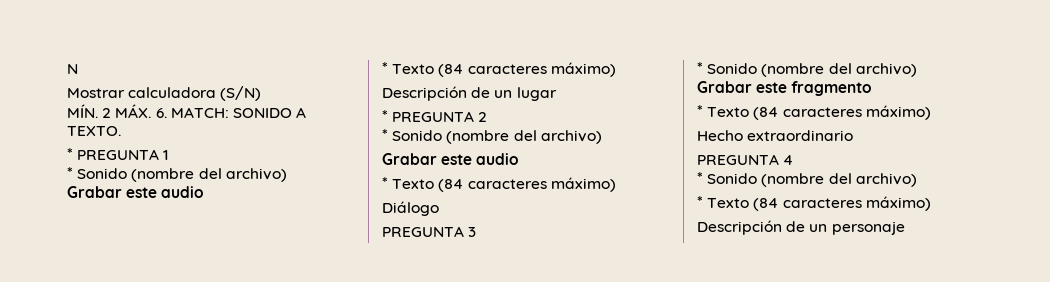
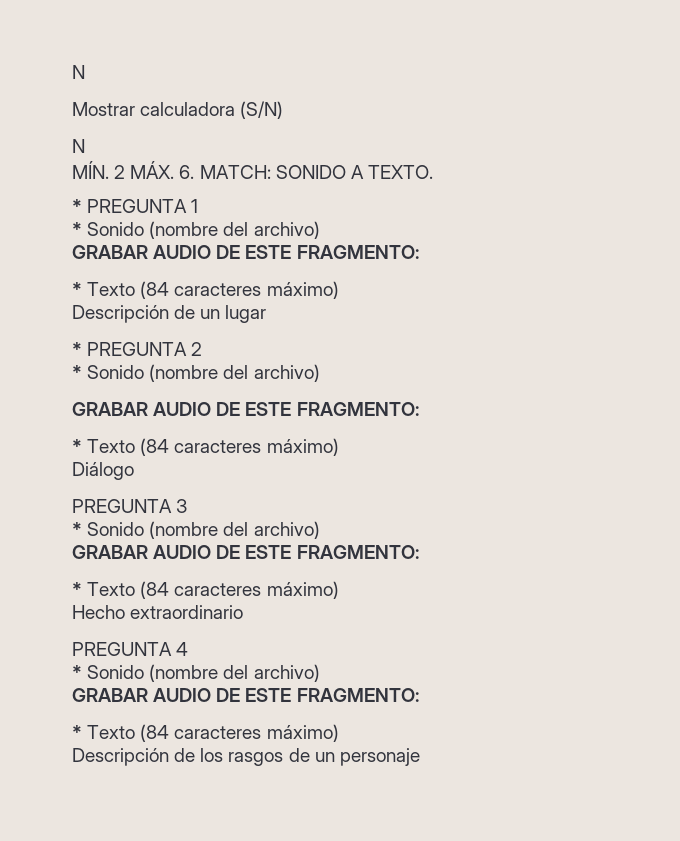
  Mostrar calculadora (S/N)
+ N
  * PREGUNTA 1
  * Sonido (nombre del archivo)
- Grabar este audio
+ GRABAR AUDIO DE ESTE FRAGMENTO:
  * PREGUNTA 2
  * Sonido (nombre del archivo)
- Grabar este audio
+ GRABAR AUDIO DE ESTE FRAGMENTO:
  PREGUNTA 3
  * Sonido (nombre del archivo)
- Grabar este fragmento
+ GRABAR AUDIO DE ESTE FRAGMENTO:
  PREGUNTA 4
  * Sonido (nombre del archivo)
+ GRABAR AUDIO DE ESTE FRAGMENTO:
  * Texto (84 caracteres máximo)
- Descripción de un personaje
+ Descripción de los rasgos de un personaje

